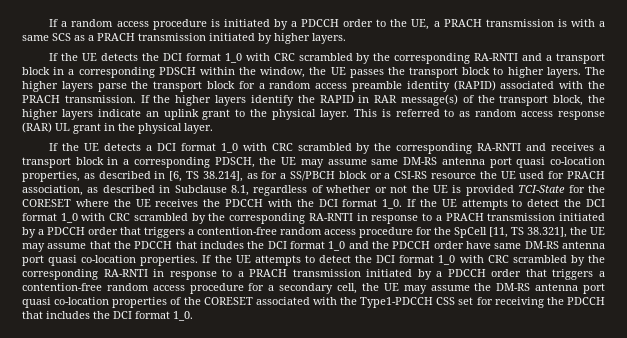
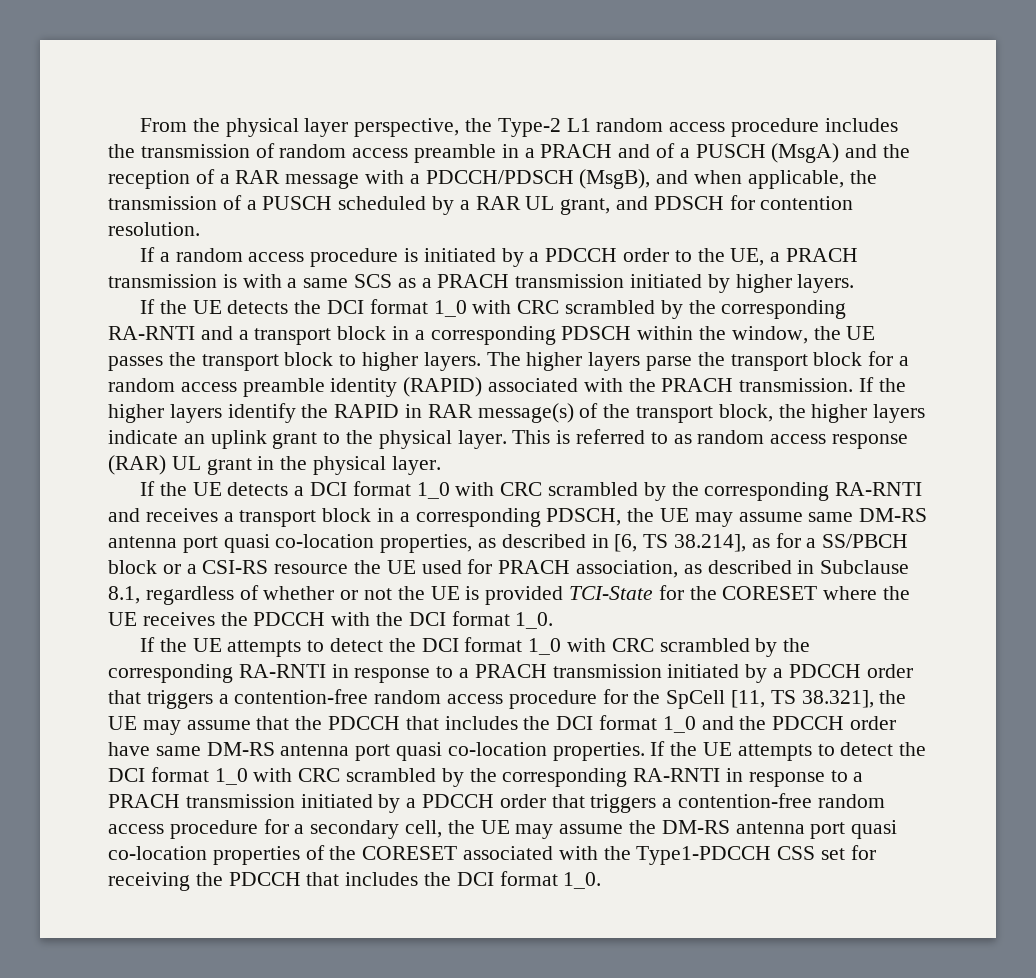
+ From the physical layer perspective, the Type-2 L1 random access procedure includes the transmission of random access preamble in a PRACH and of a PUSCH (MsgA) and the reception of a RAR message with a PDCCH/PDSCH (MsgB), and when applicable, the transmission of a PUSCH scheduled by a RAR UL grant, and PDSCH for contention resolution.
- If the UE detects a DCI format 1_0 with CRC scrambled by the corresponding RA-RNTI and receives a transport block in a corresponding PDSCH, the UE may assume same DM-RS antenna port quasi co-location properties, as described in [6, TS 38.214], as for a SS/PBCH block or a CSI-RS resource the UE used for PRACH association, as described in Subclause 8.1, regardless of whether or not the UE is provided TCI-State for the CORESET where the UE receives the PDCCH with the DCI format 1_0. If the UE attempts to detect the DCI format 1_0 with CRC scrambled by the corresponding RA-RNTI in response to a PRACH transmission initiated by a PDCCH order that triggers a contention-free random access procedure for the SpCell [11, TS 38.321], the UE may assume that the PDCCH that includes the DCI format 1_0 and the PDCCH order have same DM-RS antenna port quasi co-location properties.
+ If the UE detects a DCI format 1_0 with CRC scrambled by the corresponding RA-RNTI and receives a transport block in a corresponding PDSCH, the UE may assume same DM-RS antenna port quasi co-location properties, as described in [6, TS 38.214], as for a SS/PBCH block or a CSI-RS resource the UE used for PRACH association, as described in Subclause 8.1, regardless of whether or not the UE is provided TCI-State for the CORESET where the UE receives the PDCCH with the DCI format 1_0.
+ If the UE attempts to detect the DCI format 1_0 with CRC scrambled by the corresponding RA-RNTI in response to a PRACH transmission initiated by a PDCCH order that triggers a contention-free random access procedure for the SpCell [11, TS 38.321], the UE may assume that the PDCCH that includes the DCI format 1_0 and the PDCCH order have same DM-RS antenna port quasi co-location properties.

